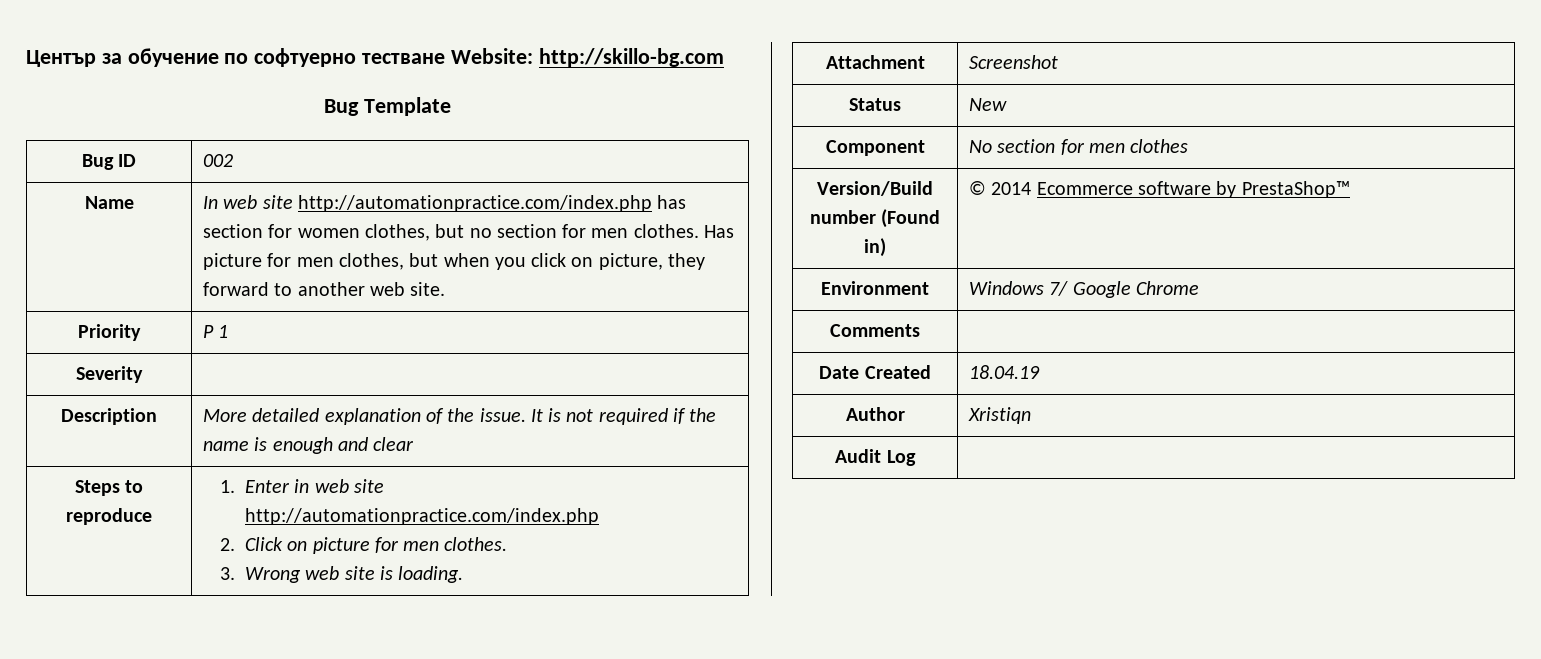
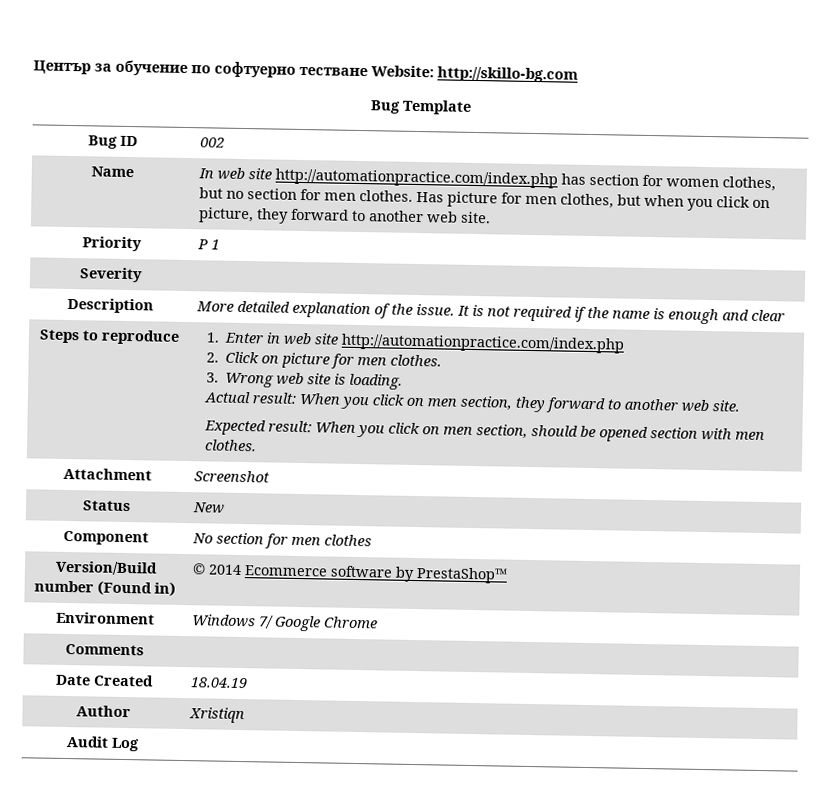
+ Actual result: When you click on men section, they forward to another web site.
+ Expected result: When you click on men section, should be opened section with men clothes.

